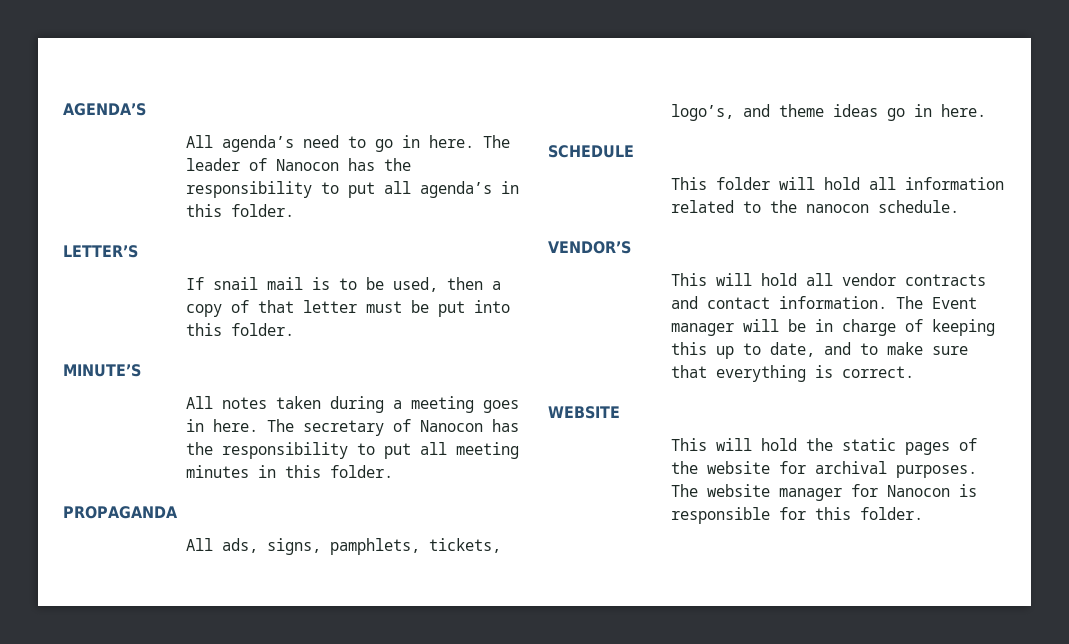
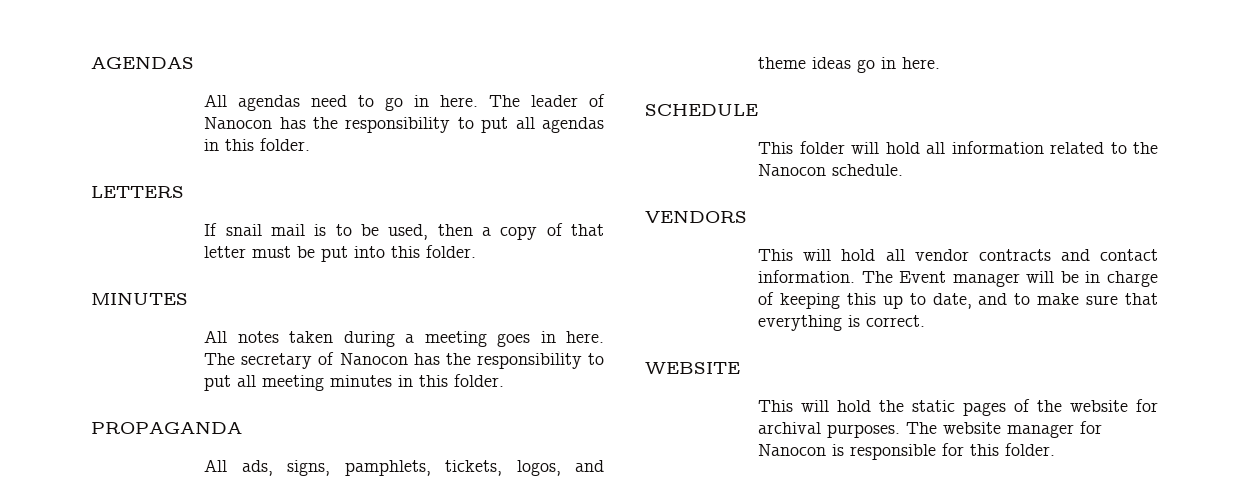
- AGENDA’S
- All agenda’s need to go in here.
+ AGENDAS
+ All agendas need to go in here.
- The leader of Nanocon has the responsibility to put all agenda’s in this folder.
- LETTER’S
+ The leader of Nanocon has the responsibility to put all agendas in this folder.
+ LETTERS
- MINUTE’S
+ MINUTES
- All ads, signs, pamphlets, tickets, logo’s, and theme ideas go in here.
+ All ads, signs, pamphlets, tickets, logos, and theme ideas go in here.
- This folder will hold all information related to the nanocon schedule.
+ This folder will hold all information related to the Nanocon schedule.
- VENDOR’S
+ VENDORS

